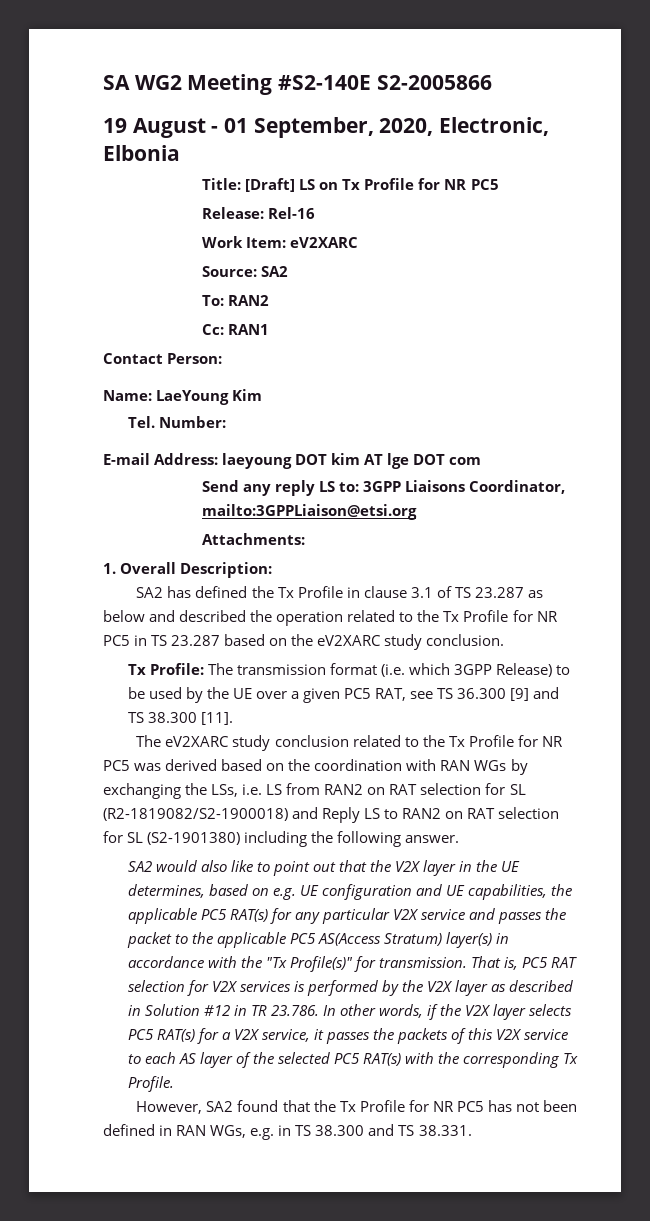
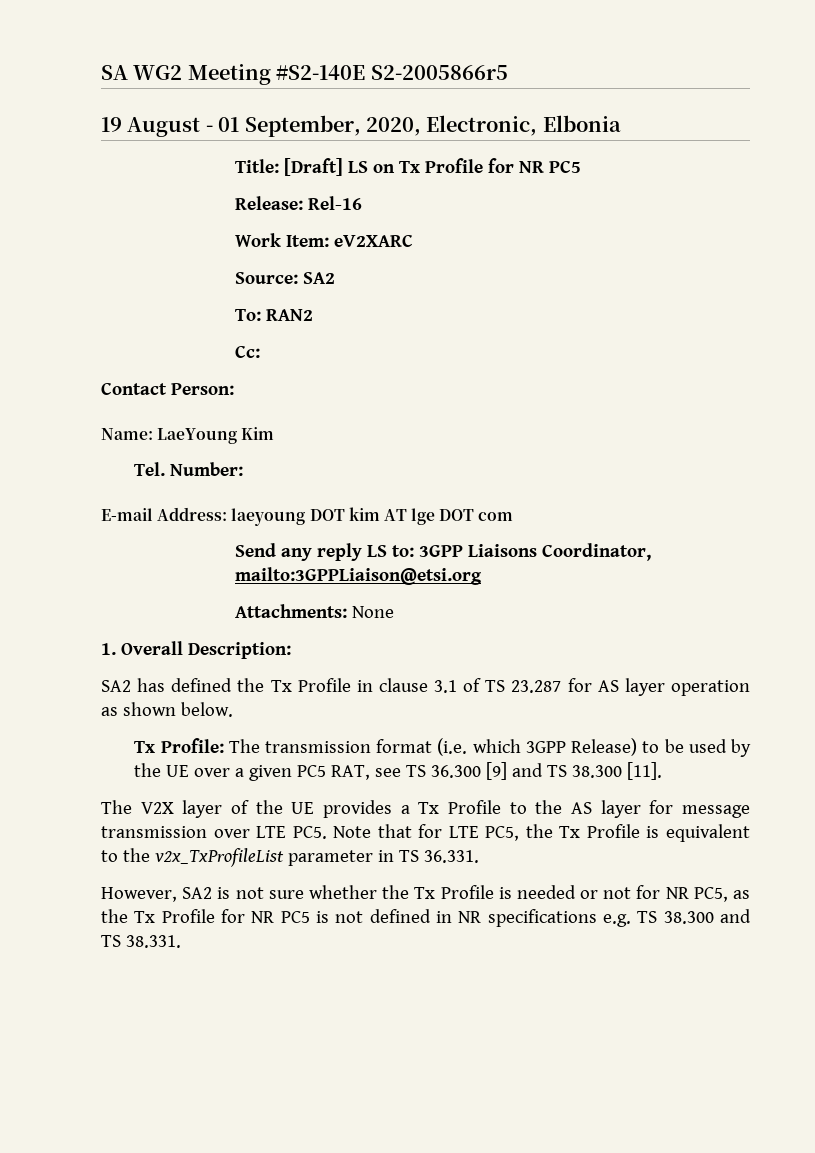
- SA WG2 Meeting #S2-140E S2-2005866
+ SA WG2 Meeting #S2-140E S2-2005866r5
- Cc: RAN1
+ Cc:
- Attachments:
+ Attachments: None
- SA2 has defined the Tx Profile in clause 3.1 of TS 23.287 as below and described the operation related to the Tx Profile for NR PC5 in TS 23.287 based on the eV2XARC study conclusion.
+ SA2 has defined the Tx Profile in clause 3.1 of TS 23.287 for AS layer operation as shown below.
- The eV2XARC study conclusion related to the Tx Profile for NR PC5 was derived based on the coordination with RAN WGs by exchanging the LSs, i.e. LS from RAN2 on RAT selection for SL (R2-1819082/S2-1900018) and Reply LS to RAN2 on RAT selection for SL (S2-1901380) including the following answer.
- SA2 would also like to point out that the V2X layer in the UE determines, based on e.g. UE configuration and UE capabilities, the applicable PC5 RAT(s) for any particular V2X service and passes the packet to the applicable PC5 AS(Access Stratum) layer(s) in accordance with the "Tx Profile(s)" for transmission. That is, PC5 RAT selection for V2X services is performed by the V2X layer as described in Solution #12 in TR 23.786. In other words, if the V2X layer selects PC5 RAT(s) for a V2X service, it passes the packets of this V2X service to each AS layer of the selected PC5 RAT(s) with the corresponding Tx Profile.
- However, SA2 found that the Tx Profile for NR PC5 has not been defined in RAN WGs, e.g. in TS 38.300 and TS 38.331.
+ The V2X layer of the UE provides a Tx Profile to the AS layer for message transmission over LTE PC5. Note that for LTE PC5, the Tx Profile is equivalent to the v2x_TxProfileList parameter in TS 36.331.
+ However, SA2 is not sure whether the Tx Profile is needed or not for NR PC5, as the Tx Profile for NR PC5 is not defined in NR specifications e.g. TS 38.300 and TS 38.331.

